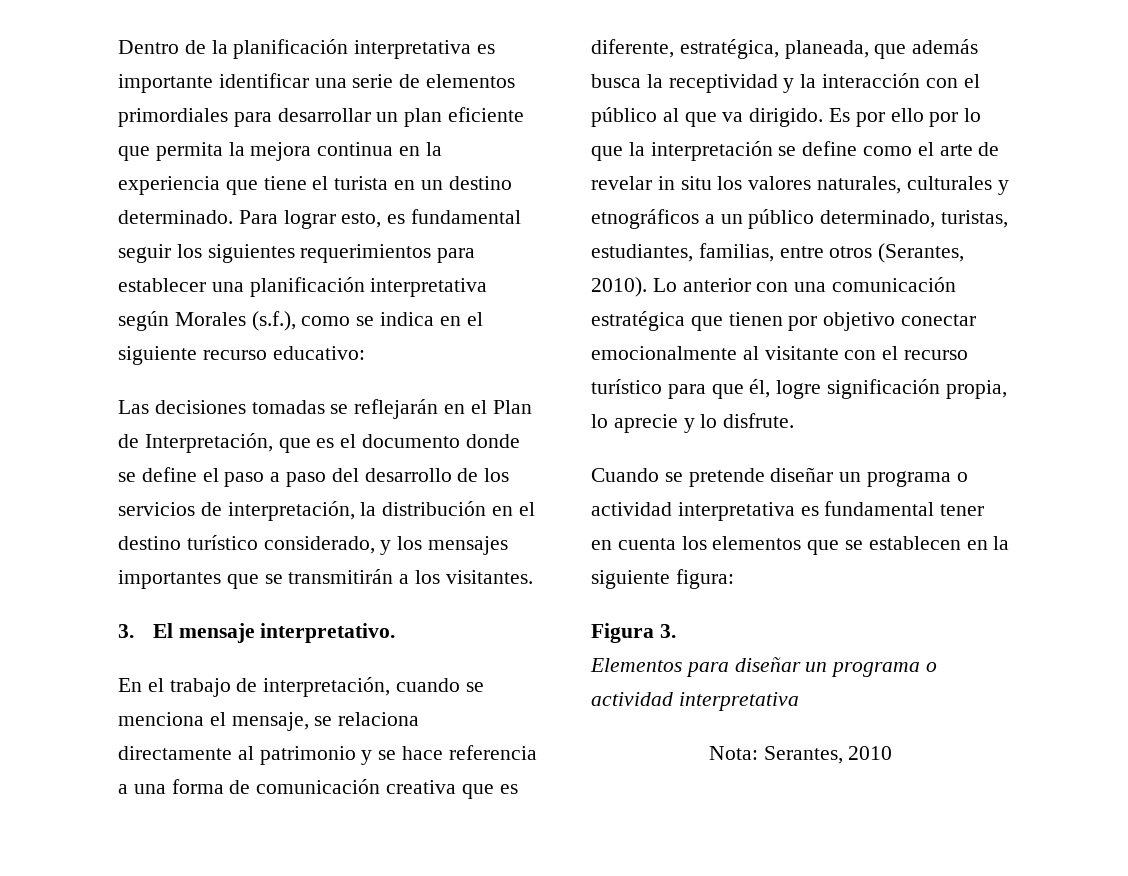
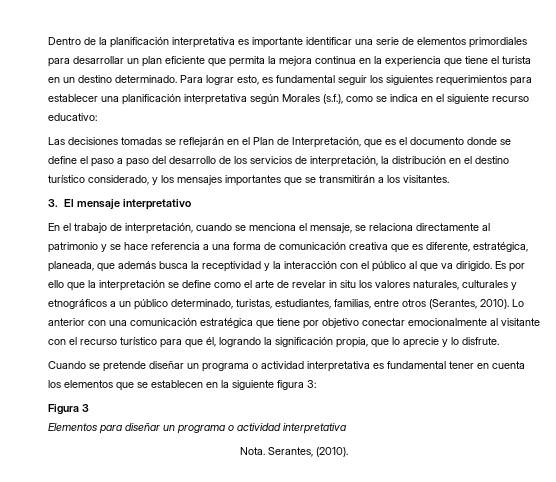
- 3. El mensaje interpretativo.
+ 3. El mensaje interpretativo
- Es por ello por lo que la interpretación se define como el arte de revelar in situ los valores naturales, culturales y etnográficos a un público determinado, turistas, estudiantes, familias, entre otros (Serantes, 2010).
+ Es por ello que la interpretación se define como el arte de revelar in situ los valores naturales, culturales y etnográficos a un público determinado, turistas, estudiantes, familias, entre otros (Serantes, 2010).
- Lo anterior con una comunicación estratégica que tienen por objetivo conectar emocionalmente al visitante con el recurso turístico para que él, logre significación propia, lo aprecie y lo disfrute.
+ Lo anterior con una comunicación estratégica que tiene por objetivo conectar emocionalmente al visitante con el recurso turístico para que él, logrando la significación propia, que lo aprecie y lo disfrute.
- Cuando se pretende diseñar un programa o actividad interpretativa es fundamental tener en cuenta los elementos que se establecen en la siguiente figura:
+ Cuando se pretende diseñar un programa o actividad interpretativa es fundamental tener en cuenta los elementos que se establecen en la siguiente figura 3:
- Figura 3.
+ Figura 3
- Nota: Serantes, 2010
+ Nota. Serantes, (2010).

